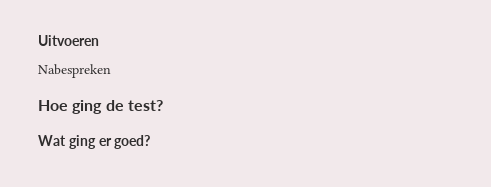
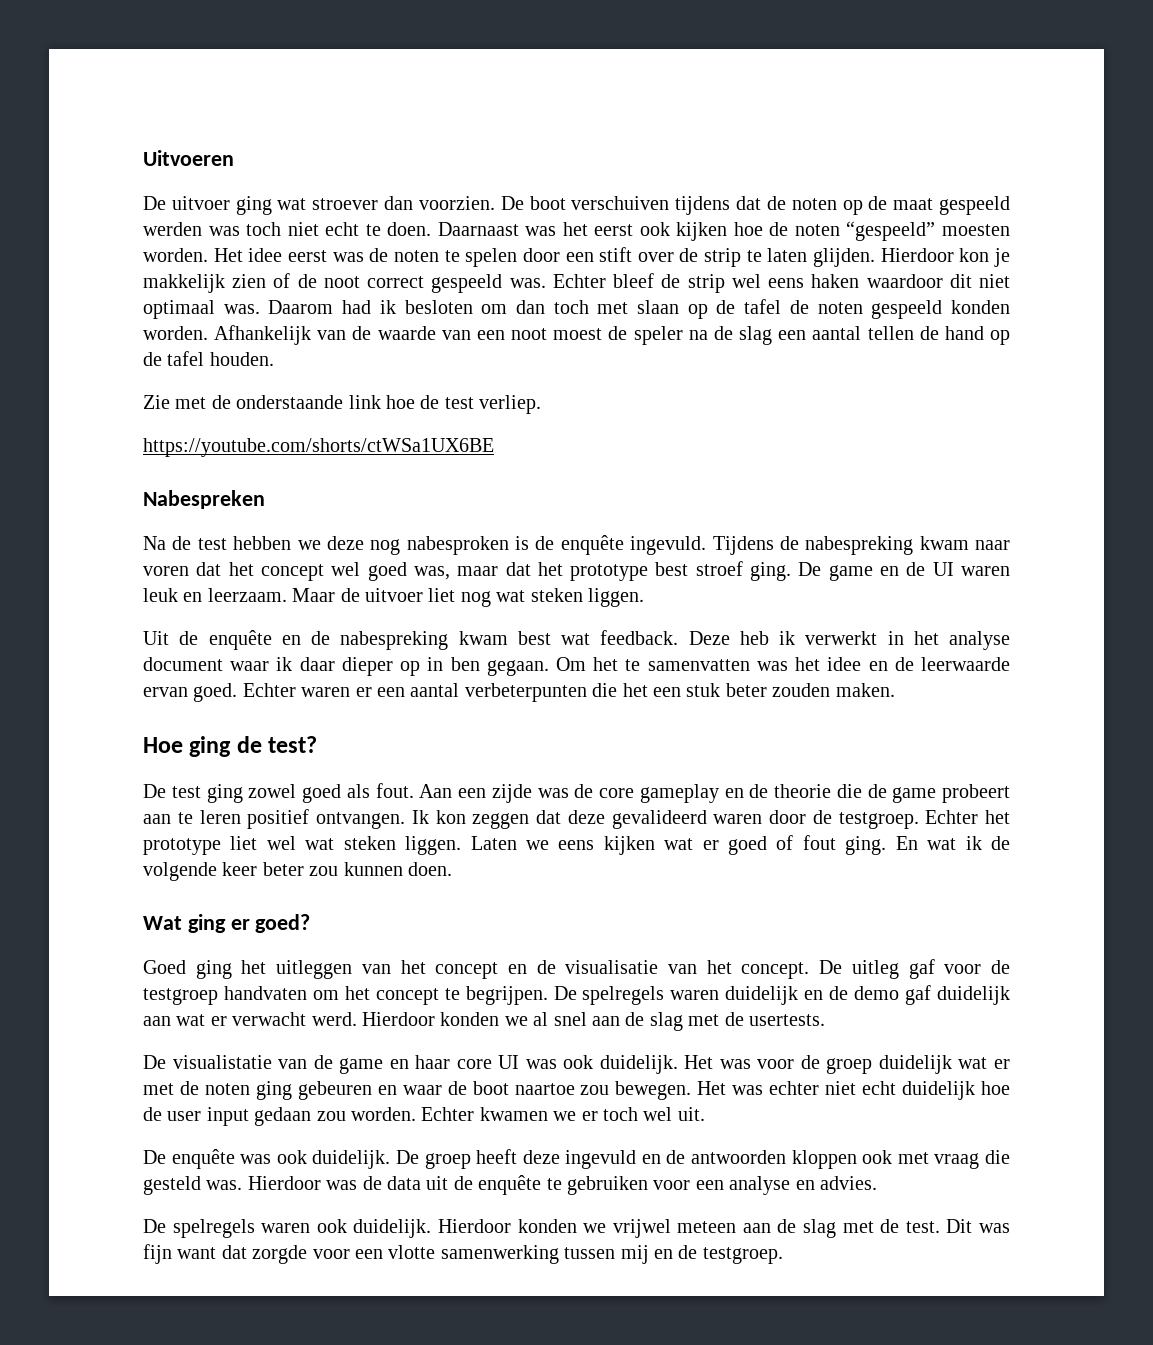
+ De uitvoer ging wat stroever dan voorzien. De boot verschuiven tijdens dat de noten op de maat gespeeld werden was toch niet echt te doen. Daarnaast was het eerst ook kijken hoe de noten “gespeeld” moesten worden. Het idee eerst was de noten te spelen door een stift over de strip te laten glijden. Hierdoor kon je makkelijk zien of de noot correct gespeeld was. Echter bleef de strip wel eens haken waardoor dit niet optimaal was. Daarom had ik besloten om dan toch met slaan op de tafel de noten gespeeld konden worden. Afhankelijk van de waarde van een noot moest de speler na de slag een aantal tellen de hand op de tafel houden.
+ Zie met de onderstaande link hoe de test verliep.
+ https://youtube.com/shorts/ctWSa1UX6BE
  Nabespreken
+ Na de test hebben we deze nog nabesproken is de enquête ingevuld. Tijdens de nabespreking kwam naar voren dat het concept wel goed was, maar dat het prototype best stroef ging. De game en de UI waren leuk en leerzaam. Maar de uitvoer liet nog wat steken liggen.
+ Uit de enquête en de nabespreking kwam best wat feedback. Deze heb ik verwerkt in het analyse document waar ik daar dieper op in ben gegaan. Om het te samenvatten was het idee en de leerwaarde ervan goed. Echter waren er een aantal verbeterpunten die het een stuk beter zouden maken.
  Hoe ging de test?
+ De test ging zowel goed als fout. Aan een zijde was de core gameplay en de theorie die de game probeert aan te leren positief ontvangen. Ik kon zeggen dat deze gevalideerd waren door de testgroep. Echter het prototype liet wel wat steken liggen. Laten we eens kijken wat er goed of fout ging. En wat ik de volgende keer beter zou kunnen doen.
  Wat ging er goed?
+ Goed ging het uitleggen van het concept en de visualisatie van het concept. De uitleg gaf voor de testgroep handvaten om het concept te begrijpen. De spelregels waren duidelijk en de demo gaf duidelijk aan wat er verwacht werd. Hierdoor konden we al snel aan de slag met de usertests.
+ De visualistatie van de game en haar core UI was ook duidelijk. Het was voor de groep duidelijk wat er met de noten ging gebeuren en waar de boot naartoe zou bewegen. Het was echter niet echt duidelijk hoe de user input gedaan zou worden. Echter kwamen we er toch wel uit.
+ De enquête was ook duidelijk. De groep heeft deze ingevuld en de antwoorden kloppen ook met vraag die gesteld was. Hierdoor was de data uit de enquête te gebruiken voor een analyse en advies.
+ De spelregels waren ook duidelijk. Hierdoor konden we vrijwel meteen aan de slag met de test. Dit was fijn want dat zorgde voor een vlotte samenwerking tussen mij en de testgroep.

